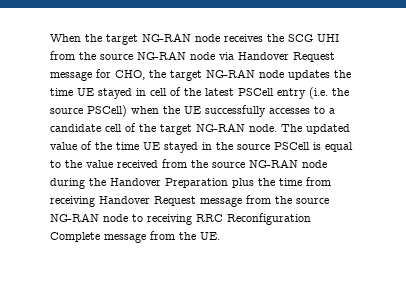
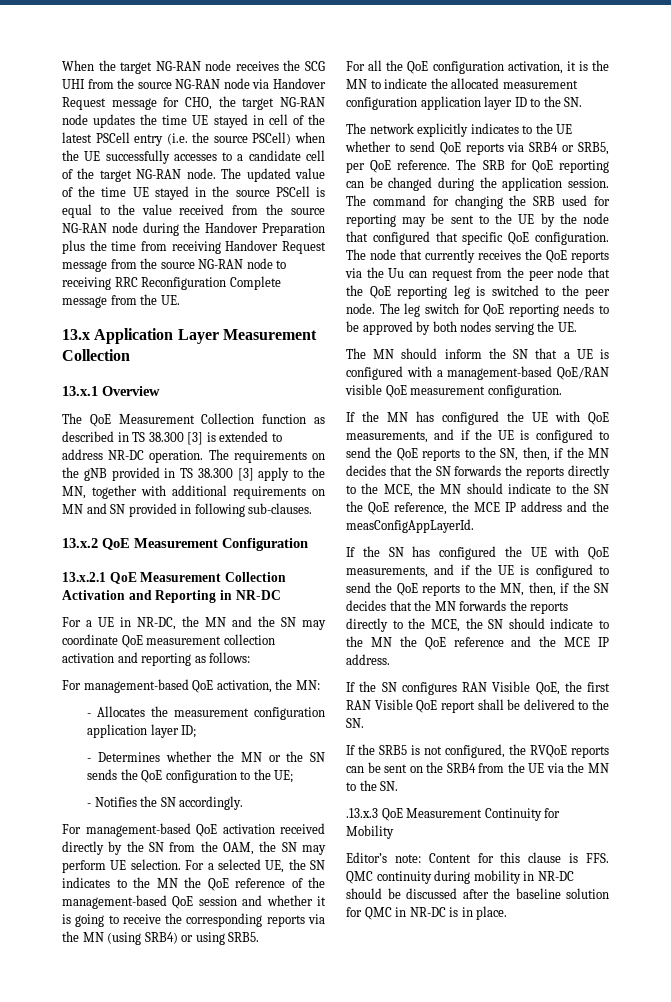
+ 13.x Application Layer Measurement Collection
+ 13.x.1 Overview
+ The QoE Measurement Collection function as described in TS 38.300 [3] is extended to address NR-DC operation. The requirements on the gNB provided in TS 38.300 [3] apply to the MN, together with additional requirements on MN and SN provided in following sub-clauses.
+ 13.x.2 QoE Measurement Configuration
+ 13.x.2.1 QoE Measurement Collection Activation and Reporting in NR-DC
+ For a UE in NR-DC, the MN and the SN may coordinate QoE measurement collection activation and reporting as follows:
+ For management-based QoE activation, the MN:
+ - Allocates the measurement configuration application layer ID;
+ - Determines whether the MN or the SN sends the QoE configuration to the UE;
+ - Notifies the SN accordingly.
+ For management-based QoE activation received directly by the SN from the OAM, the SN may perform UE selection. For a selected UE, the SN indicates to the MN the QoE reference of the management-based QoE session and whether it is going to receive the corresponding reports via the MN (using SRB4) or using SRB5.
+ For all the QoE configuration activation, it is the MN to indicate the allocated measurement configuration application layer ID to the SN.
+ The network explicitly indicates to the UE whether to send QoE reports via SRB4 or SRB5, per QoE reference. The SRB for QoE reporting can be changed during the application session. The command for changing the SRB used for reporting may be sent to the UE by the node that configured that specific QoE configuration. The node that currently receives the QoE reports via the Uu can request from the peer node that the QoE reporting leg is switched to the peer node. The leg switch for QoE reporting needs to be approved by both nodes serving the UE.
+ The MN should inform the SN that a UE is configured with a management-based QoE/RAN visible QoE measurement configuration.
+ If the MN has configured the UE with QoE measurements, and if the UE is configured to send the QoE reports to the SN, then, if the MN decides that the SN forwards the reports directly to the MCE, the MN should indicate to the SN the QoE reference, the MCE IP address and the measConfigAppLayerId.
+ If the SN has configured the UE with QoE measurements, and if the UE is configured to send the QoE reports to the MN, then, if the SN decides that the MN forwards the reports directly to the MCE, the SN should indicate to the MN the QoE reference and the MCE IP address.
+ If the SN configures RAN Visible QoE, the first RAN Visible QoE report shall be delivered to the SN.
+ If the SRB5 is not configured, the RVQoE reports can be sent on the SRB4 from the UE via the MN to the SN.
+ .13.x.3 QoE Measurement Continuity for Mobility
+ Editor’s note: Content for this clause is FFS. QMC continuity during mobility in NR-DC should be discussed after the baseline solution for QMC in NR-DC is in place.

